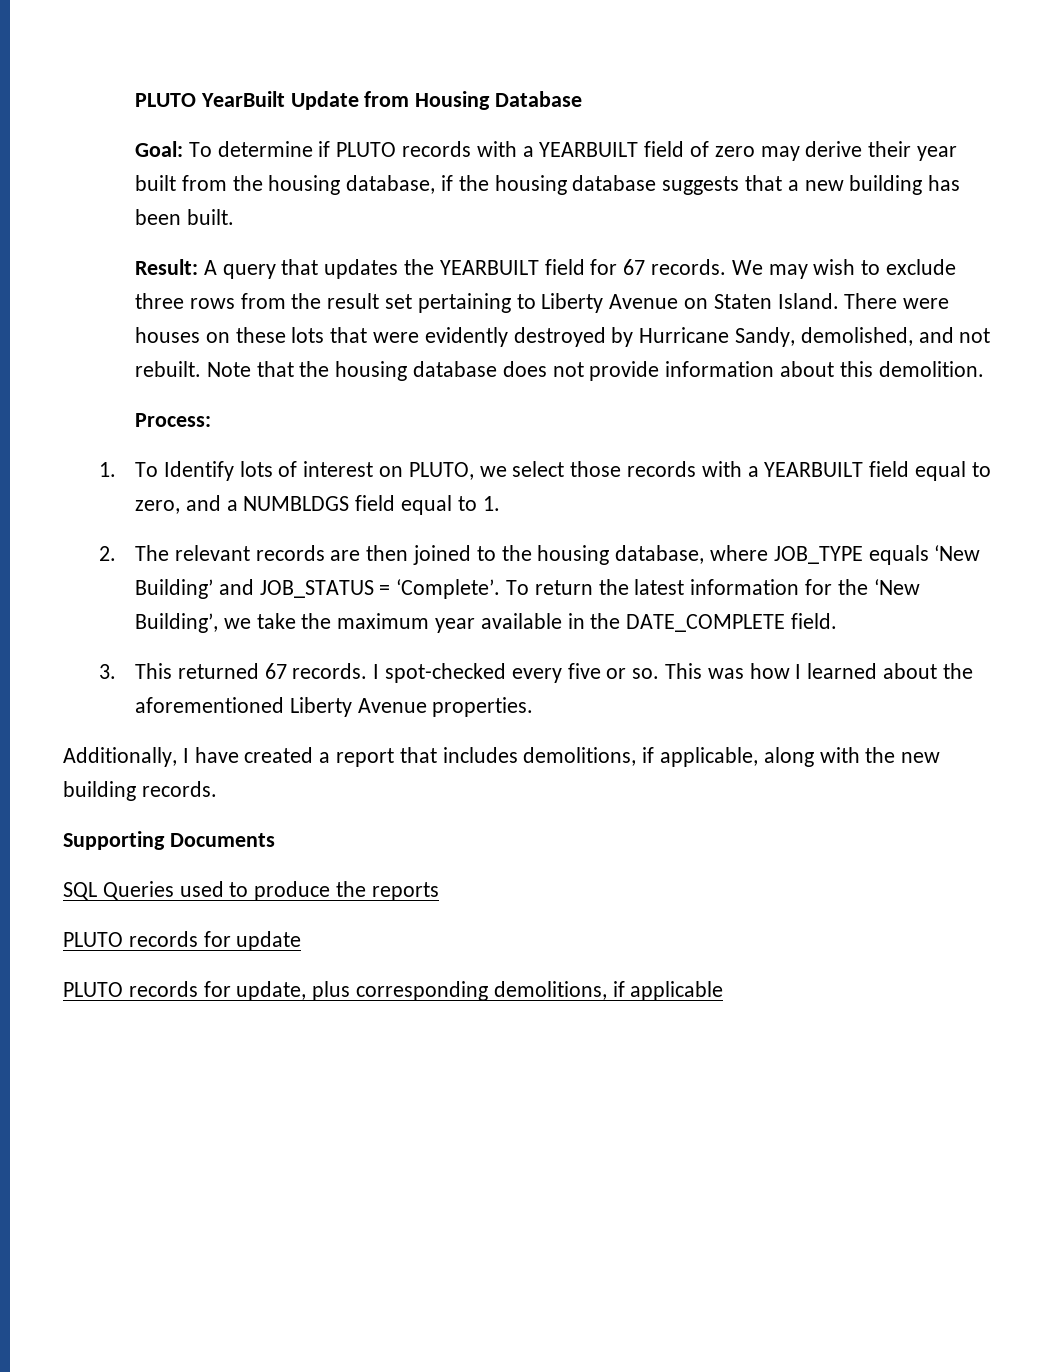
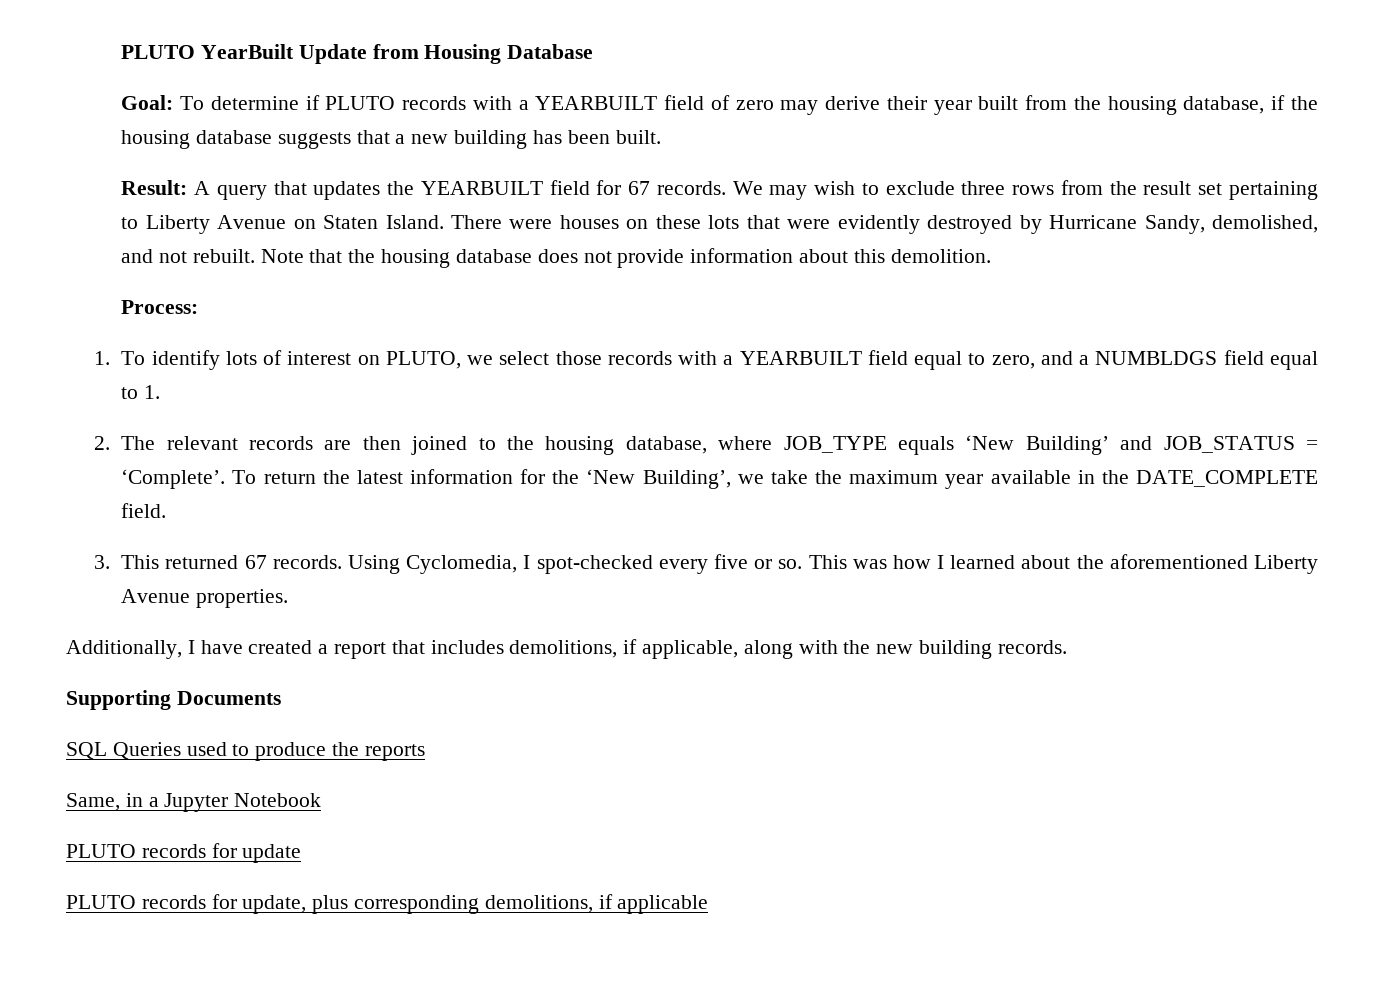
- 1. To Identify lots of interest on PLUTO, we select those records with a YEARBUILT field equal to zero, and a NUMBLDGS field equal to 1.
+ 1. To identify lots of interest on PLUTO, we select those records with a YEARBUILT field equal to zero, and a NUMBLDGS field equal to 1.
- I spot-checked every five or so.
+ Using Cyclomedia, I spot-checked every five or so.
+ Same, in a Jupyter Notebook

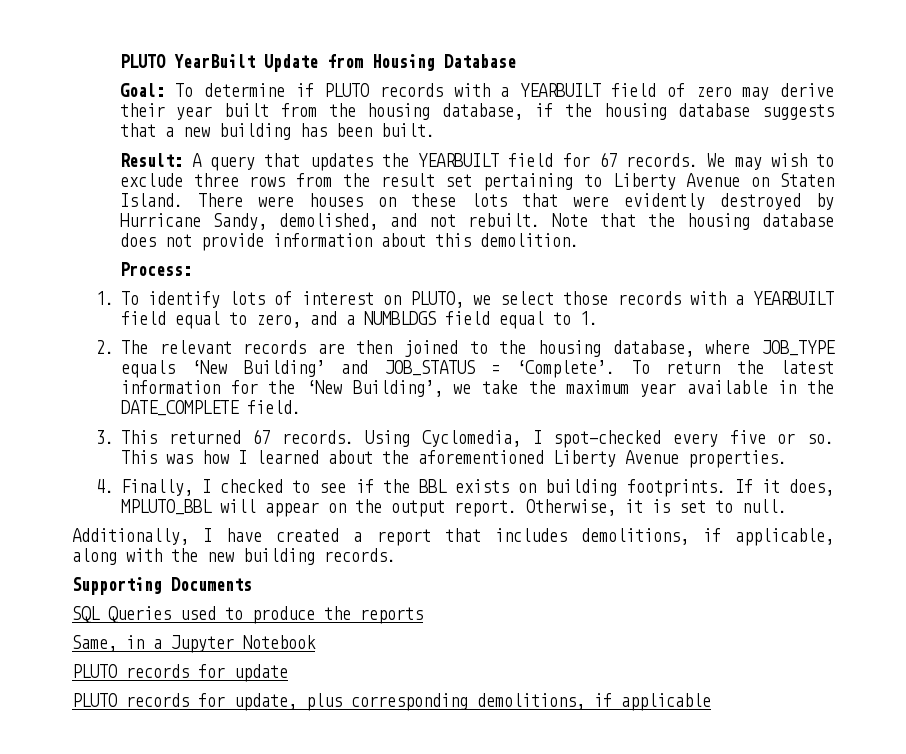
+ 4. Finally, I checked to see if the BBL exists on building footprints. If it does, MPLUTO_BBL will appear on the output report. Otherwise, it is set to null.

